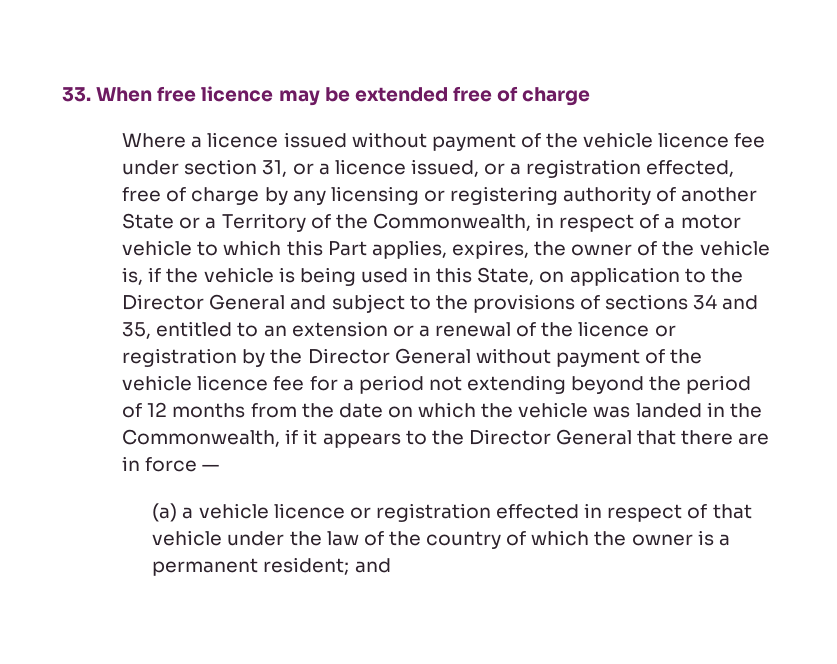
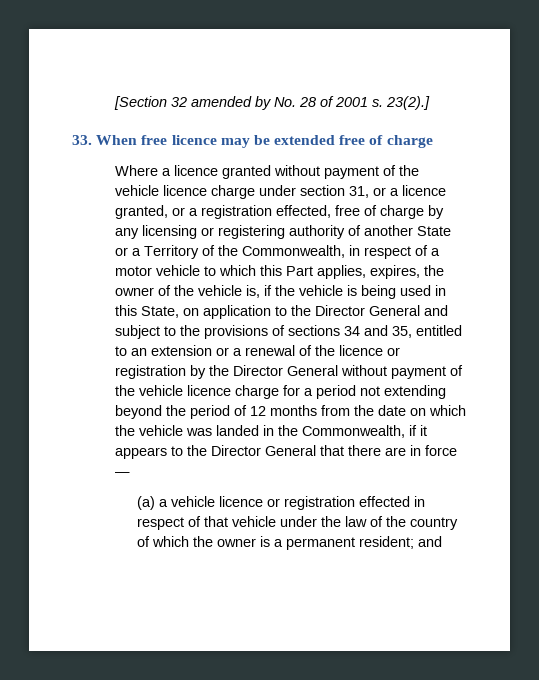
+ [Section 32 amended by No. 28 of 2001 s. 23(2).]
- Where a licence issued without payment of the vehicle licence fee under section 31, or a licence issued, or a registration effected, free of charge by any licensing or registering authority of another State or a Territory of the Commonwealth, in respect of a motor vehicle to which this Part applies, expires, the owner of the vehicle is, if the vehicle is being used in this State, on application to the Director General and subject to the provisions of sections 34 and 35, entitled to an extension or a renewal of the licence or registration by the Director General without payment of the vehicle licence fee for a period not extending beyond the period of 12 months from the date on which the vehicle was landed in the Commonwealth, if it appears to the Director General that there are in force —
+ Where a licence granted without payment of the vehicle licence charge under section 31, or a licence granted, or a registration effected, free of charge by any licensing or registering authority of another State or a Territory of the Commonwealth, in respect of a motor vehicle to which this Part applies, expires, the owner of the vehicle is, if the vehicle is being used in this State, on application to the Director General and subject to the provisions of sections 34 and 35, entitled to an extension or a renewal of the licence or registration by the Director General without payment of the vehicle licence charge for a period not extending beyond the period of 12 months from the date on which the vehicle was landed in the Commonwealth, if it appears to the Director General that there are in force —

